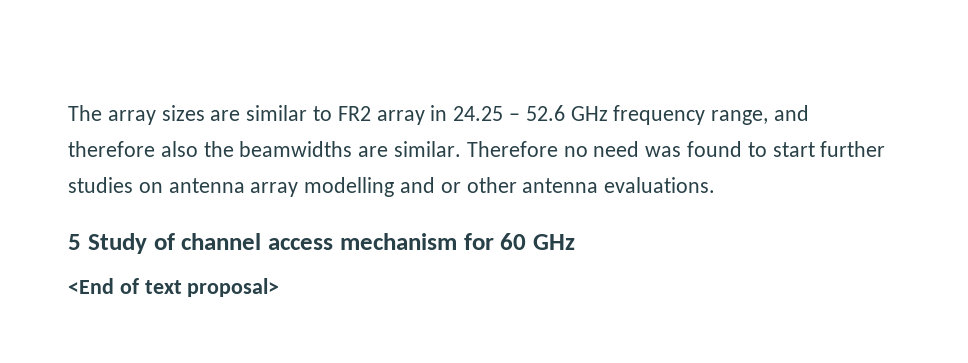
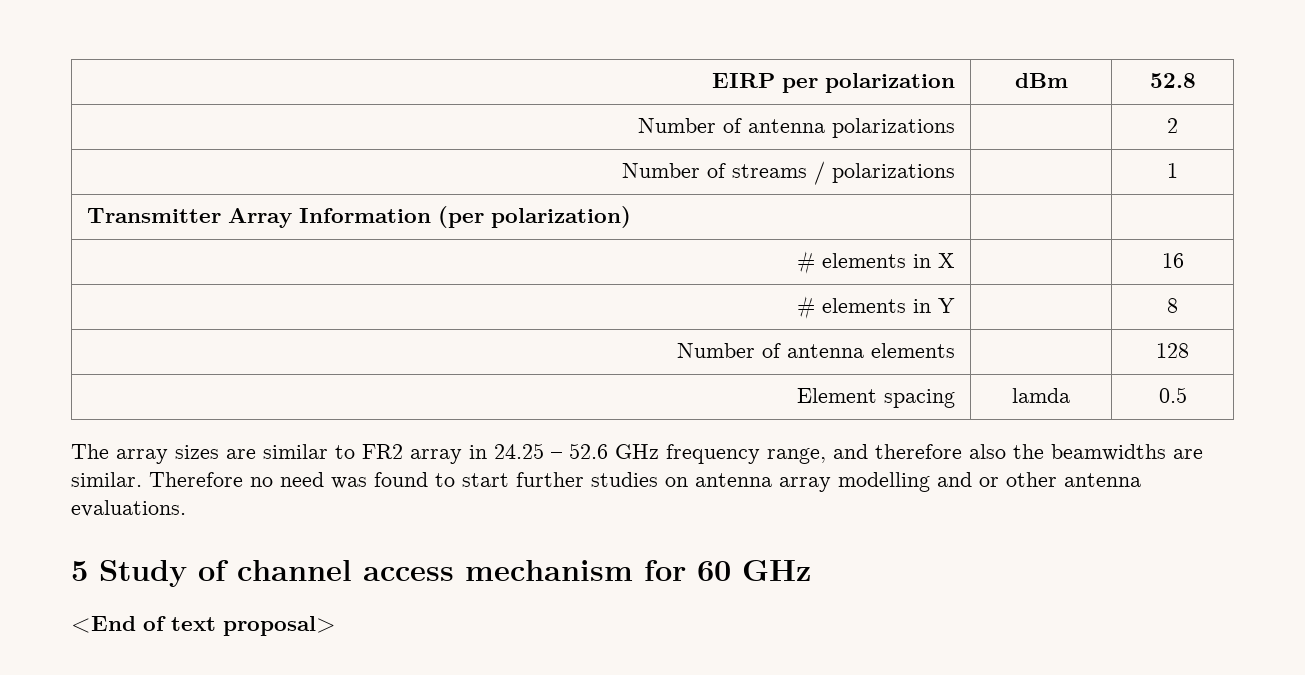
+ EIRP per polarization | dBm | 52.8
+ Number of antenna polarizations | | 2
+ Number of streams / polarizations | | 1
+ Transmitter Array Information (per polarization) | |
+ # elements in X | | 16
+ # elements in Y | | 8
+ Number of antenna elements | | 128
+ Element spacing | lamda | 0.5

